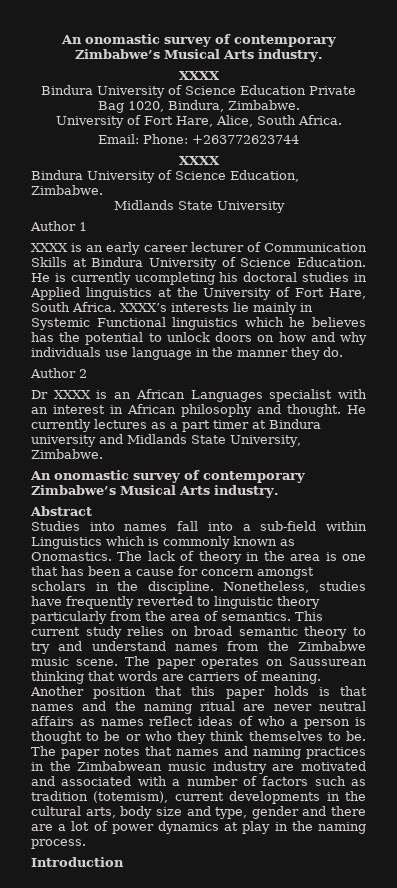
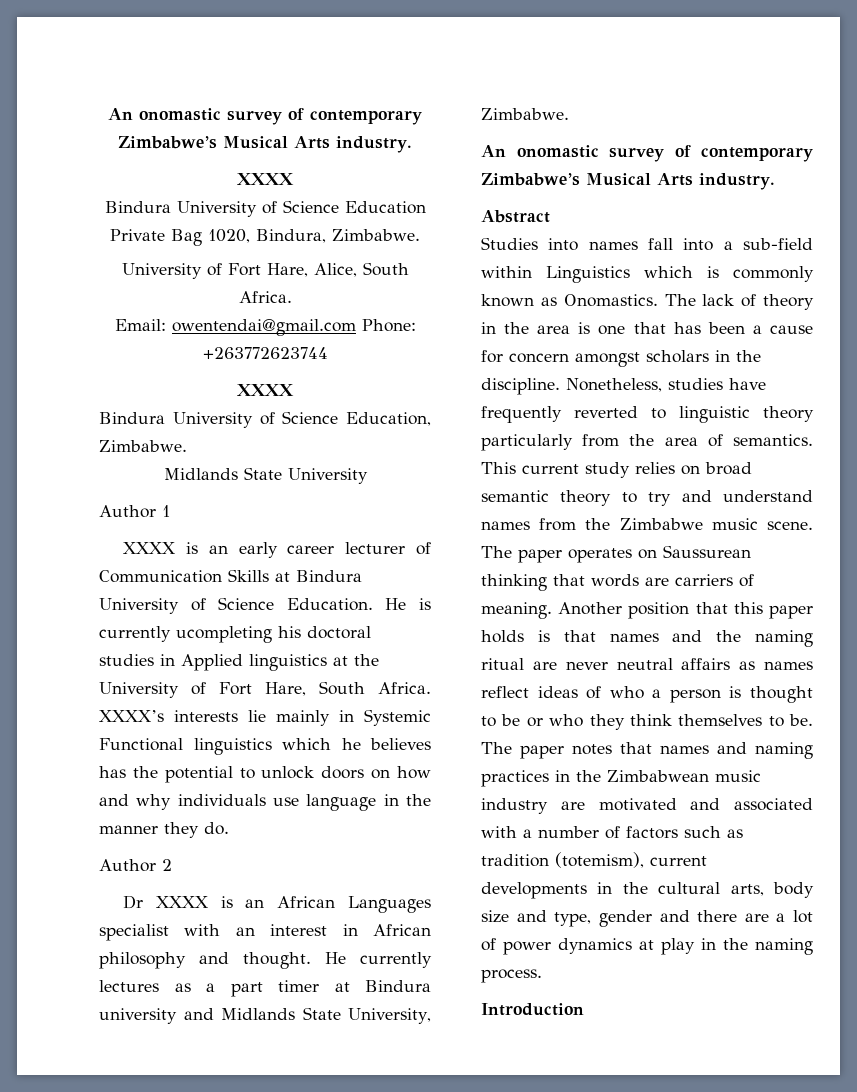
- Email: Phone: +263772623744
+ Email: owentendai@gmail.com Phone: +263772623744

